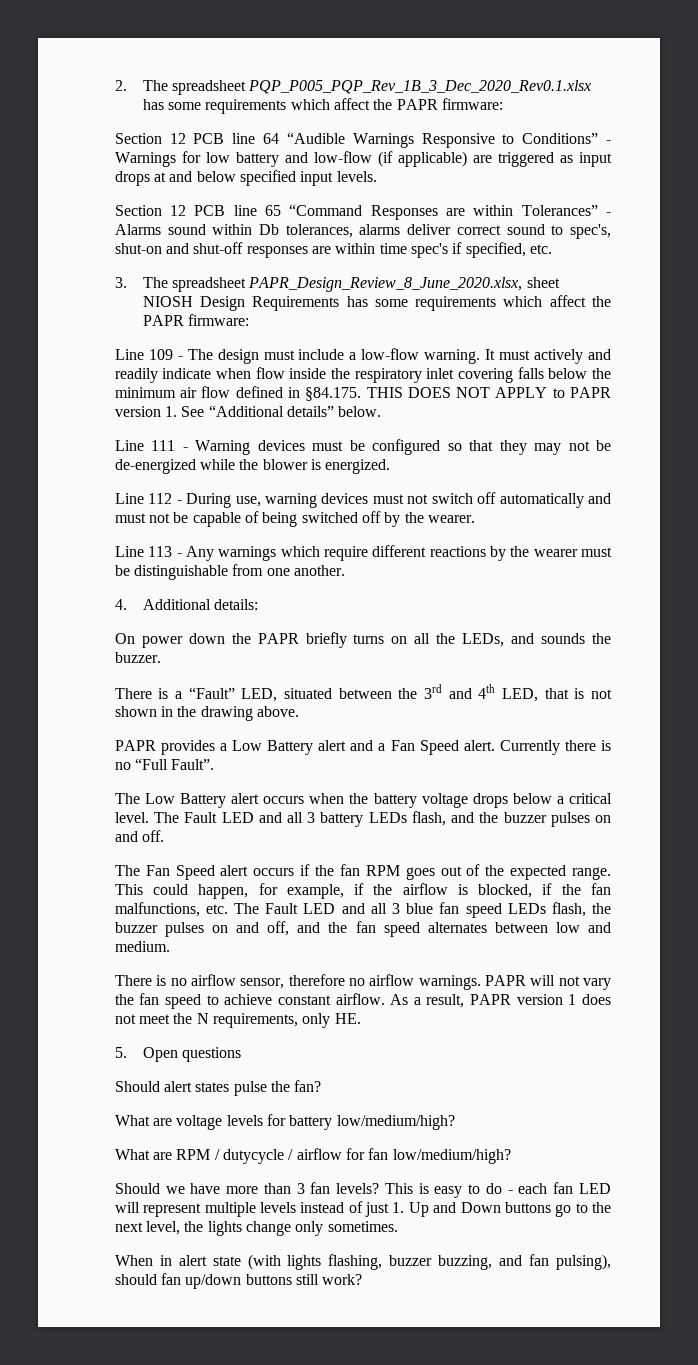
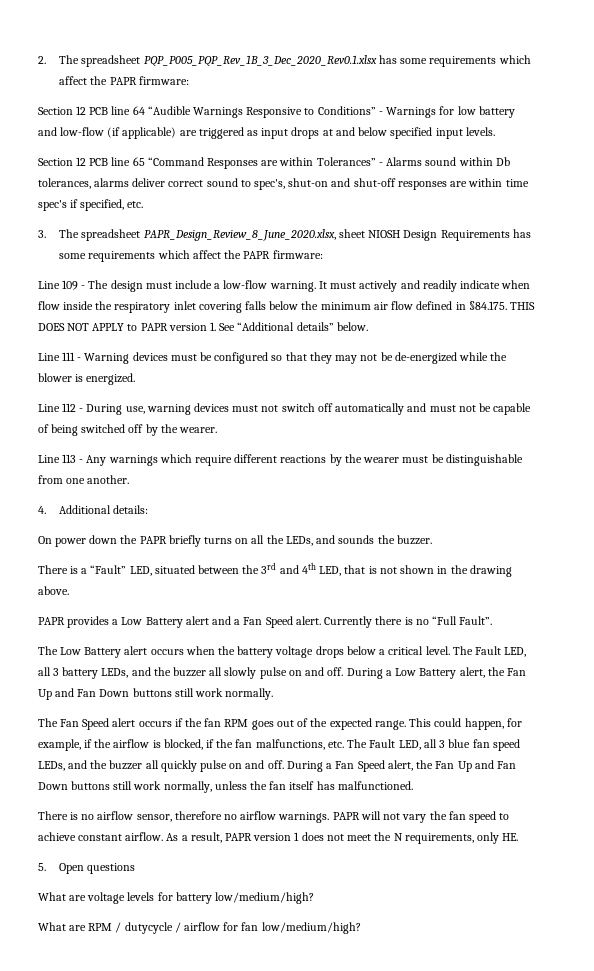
- The Fault LED and all 3 battery LEDs flash, and the buzzer pulses on and off.
+ The Fault LED, all 3 battery LEDs, and the buzzer all slowly pulse on and off. During a Low Battery alert, the Fan Up and Fan Down buttons still work normally.
- This could happen, for example, if the airflow is blocked, if the fan malfunctions, etc. The Fault LED and all 3 blue fan speed LEDs flash, the buzzer pulses on and off, and the fan speed alternates between low and medium.
+ This could happen, for example, if the airflow is blocked, if the fan malfunctions, etc. The Fault LED, all 3 blue fan speed LEDs, and the buzzer all quickly pulse on and off. During a Fan Speed alert, the Fan Up and Fan Down buttons still work normally, unless the fan itself has malfunctioned.
- Should alert states pulse the fan?
- Should we have more than 3 fan levels? This is easy to do - each fan LED will represent multiple levels instead of just 1. Up and Down buttons go to the next level, the lights change only sometimes.
- When in alert state (with lights flashing, buzzer buzzing, and fan pulsing), should fan up/down buttons still work?

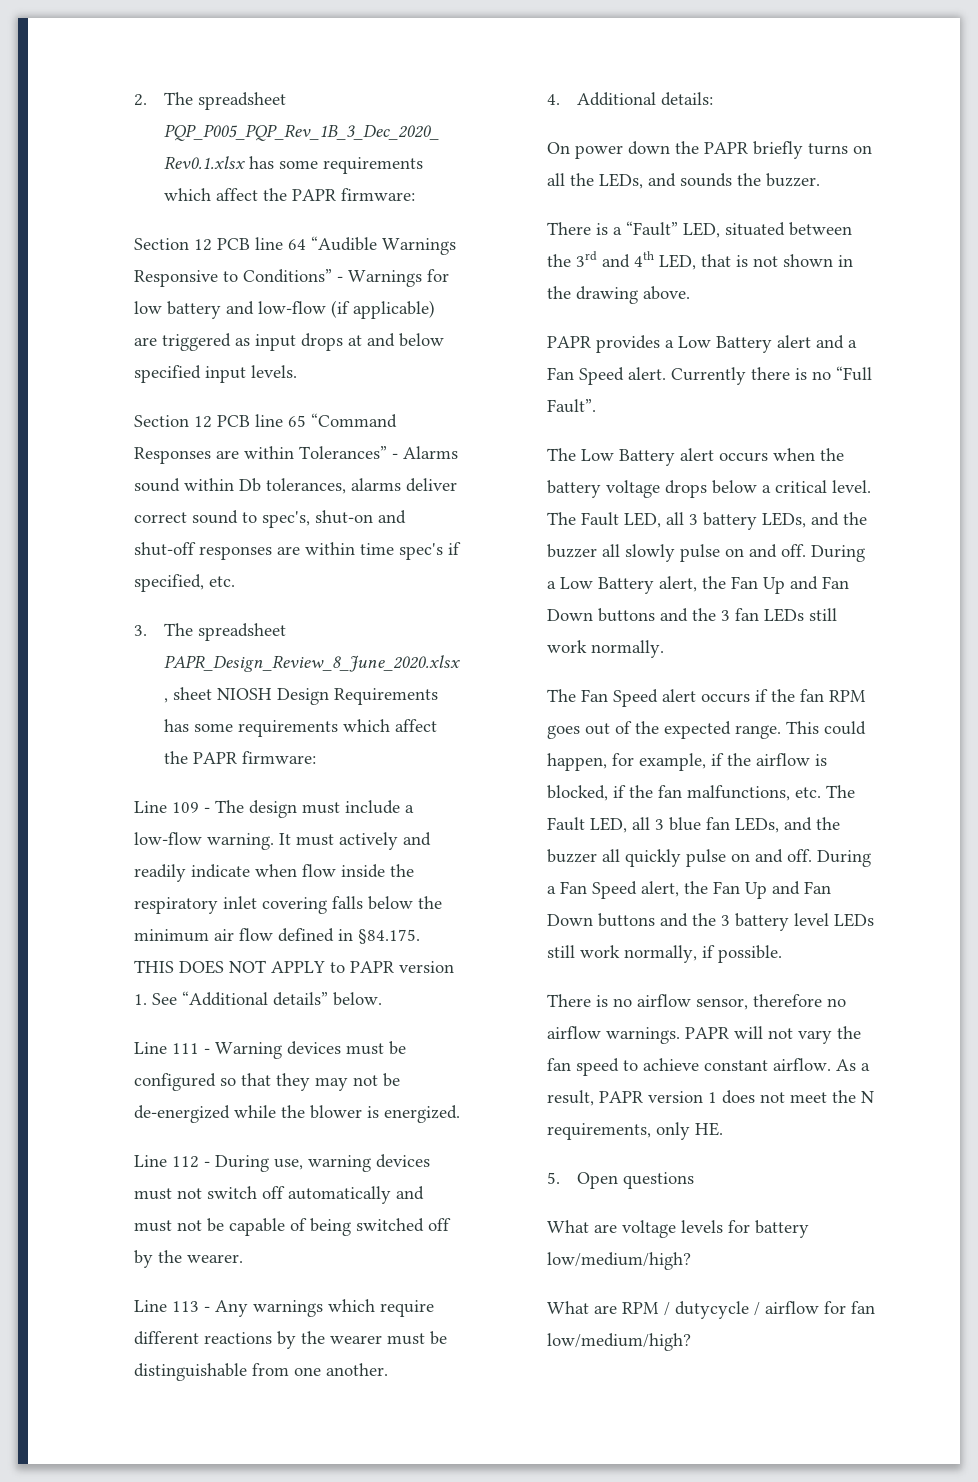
- During a Low Battery alert, the Fan Up and Fan Down buttons still work normally.
+ During a Low Battery alert, the Fan Up and Fan Down buttons and the 3 fan LEDs still work normally.
- This could happen, for example, if the airflow is blocked, if the fan malfunctions, etc. The Fault LED, all 3 blue fan speed LEDs, and the buzzer all quickly pulse on and off.
+ This could happen, for example, if the airflow is blocked, if the fan malfunctions, etc. The Fault LED, all 3 blue fan LEDs, and the buzzer all quickly pulse on and off.
- During a Fan Speed alert, the Fan Up and Fan Down buttons still work normally, unless the fan itself has malfunctioned.
+ During a Fan Speed alert, the Fan Up and Fan Down buttons and the 3 battery level LEDs still work normally, if possible.

